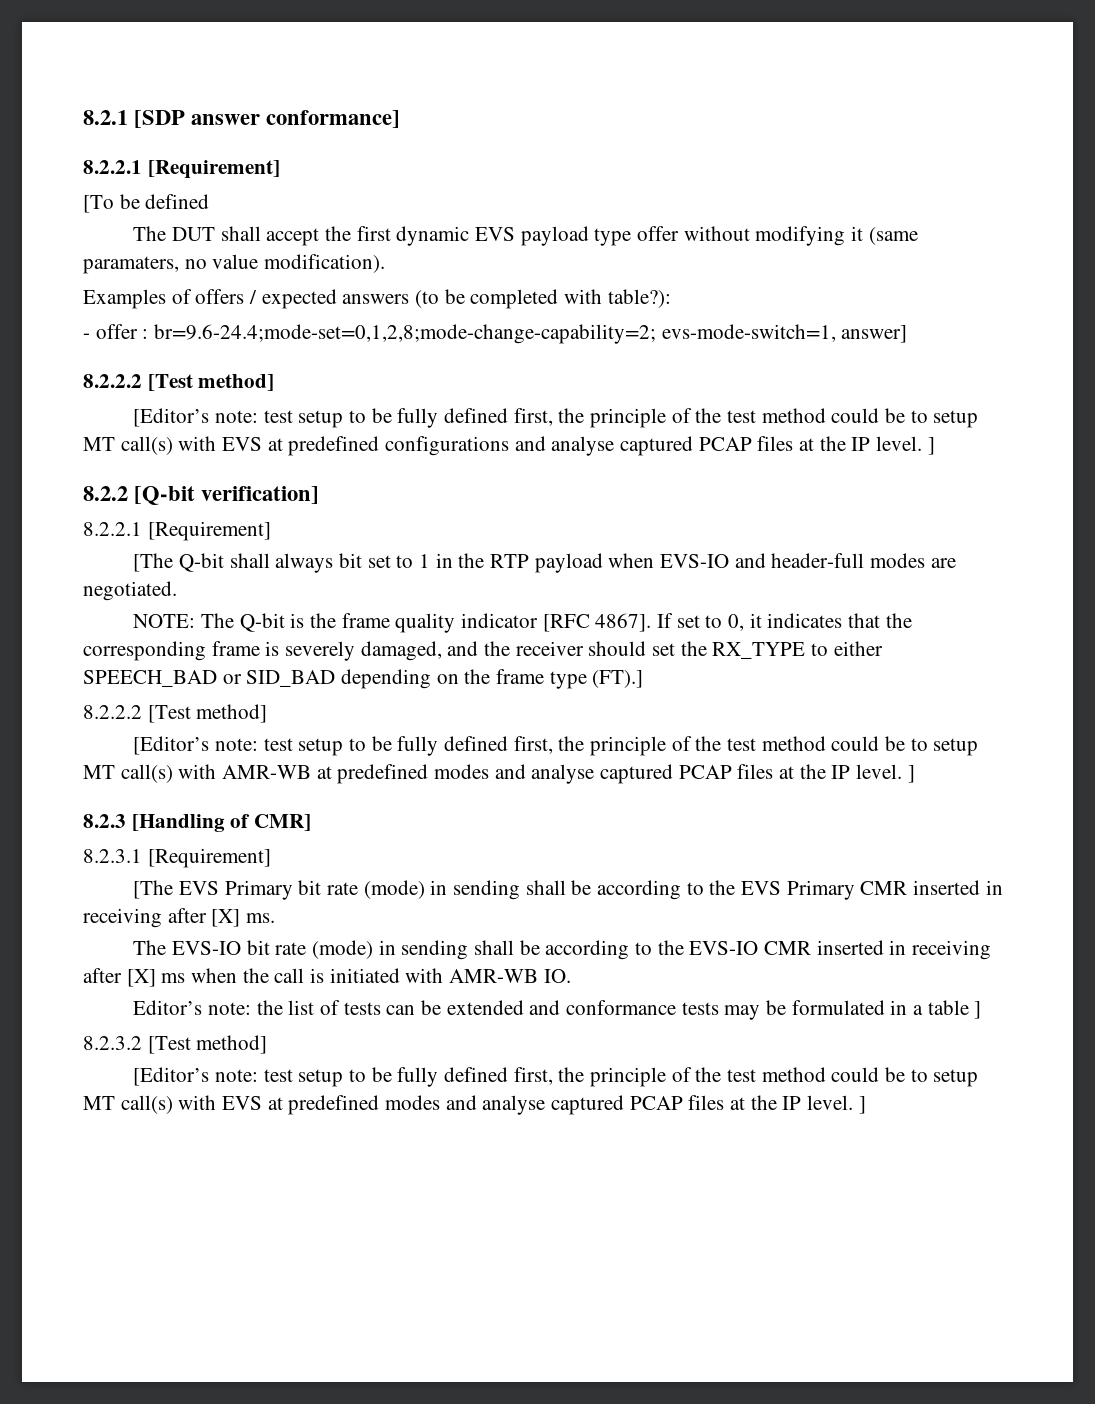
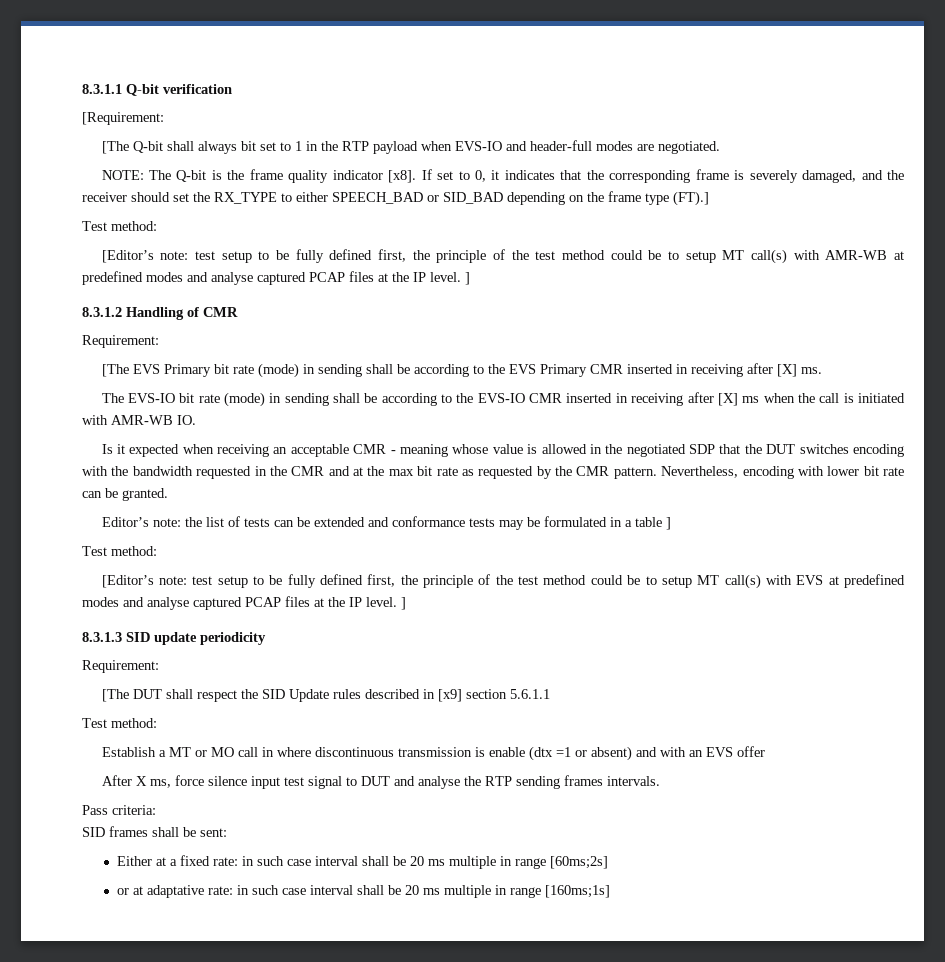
- 8.2.1 [SDP answer conformance]
- 8.2.2.1 [Requirement]
- [To be defined
- The DUT shall accept the first dynamic EVS payload type offer without modifying it (same paramaters, no value modification).
- Examples of offers / expected answers (to be completed with table?):
- - offer : br=9.6-24.4;mode-set=0,1,2,8;mode-change-capability=2; evs-mode-switch=1, answer]
- 8.2.2.2 [Test method]
- [Editor’s note: test setup to be fully defined first, the principle of the test method could be to setup MT call(s) with EVS at predefined configurations and analyse captured PCAP files at the IP level. ]
- 8.2.2 [Q-bit verification]
- 8.2.2.1 [Requirement]
+ 8.3.1.1 Q-bit verification
+ [Requirement:
- NOTE: The Q-bit is the frame quality indicator [RFC 4867].
+ NOTE: The Q-bit is the frame quality indicator [x8].
  If set to 0, it indicates that the corresponding frame is severely damaged, and the receiver should set the RX_TYPE to either SPEECH_BAD or SID_BAD depending on the frame type (FT).]
- 8.2.2.2 [Test method]
+ Test method:
- 8.2.3 [Handling of CMR]
- 8.2.3.1 [Requirement]
+ 8.3.1.2 Handling of CMR
+ Requirement:
+ Is it expected when receiving an acceptable CMR - meaning whose value is allowed in the negotiated SDP that the DUT switches encoding with the bandwidth requested in the CMR and at the max bit rate as requested by the CMR pattern. Nevertheless, encoding with lower bit rate can be granted.
  Editor’s note: the list of tests can be extended and conformance tests may be formulated in a table ]
- 8.2.3.2 [Test method]
+ Test method:
+ 8.3.1.3 SID update periodicity
+ Requirement:
+ [The DUT shall respect the SID Update rules described in [x9] section 5.6.1.1
+ Test method:
+ Establish a MT or MO call in where discontinuous transmission is enable (dtx =1 or absent) and with an EVS offer
+ After X ms, force silence input test signal to DUT and analyse the RTP sending frames intervals.
+ Pass criteria:
+ SID frames shall be sent:
+ Either at a fixed rate: in such case interval shall be 20 ms multiple in range [60ms;2s]
+ or at adaptative rate: in such case interval shall be 20 ms multiple in range [160ms;1s]

